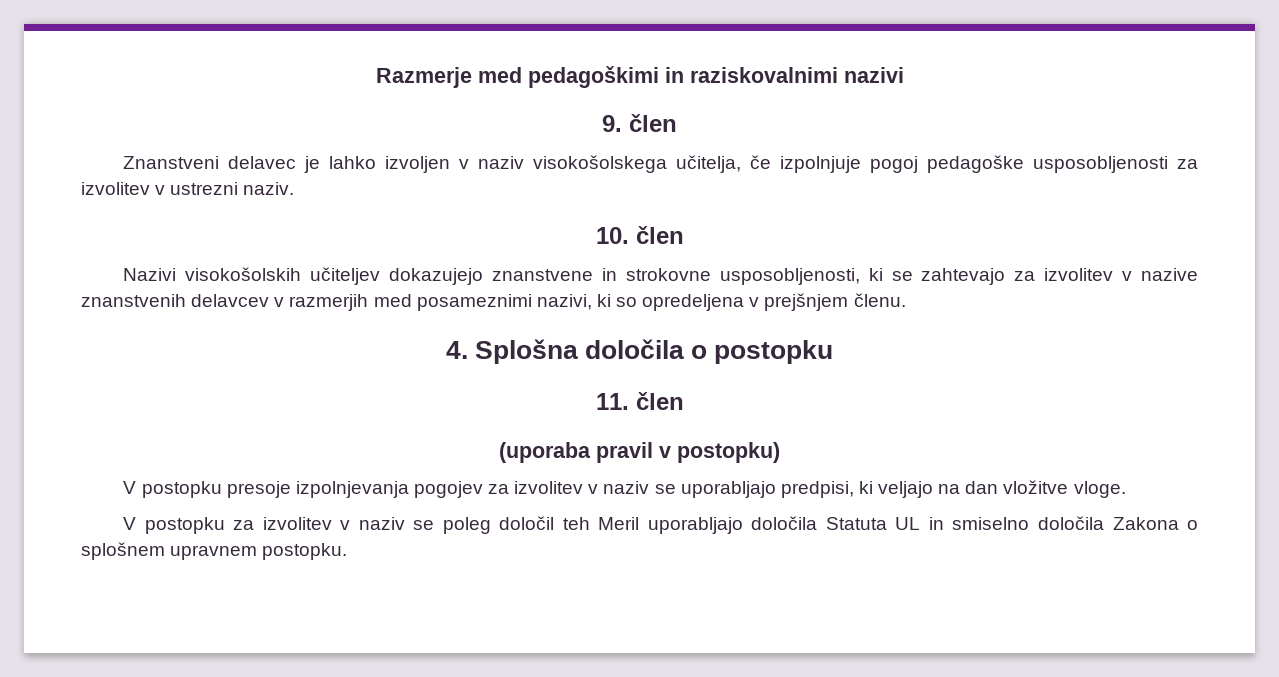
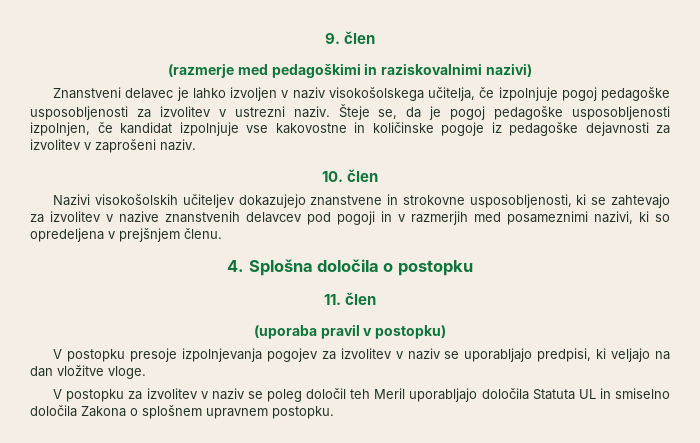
- Razmerje med pedagoškimi in raziskovalnimi nazivi
  9. člen
+ (razmerje med pedagoškimi in raziskovalnimi nazivi)
+ Šteje se, da je pogoj pedagoške usposobljenosti izpolnjen, če kandidat izpolnjuje vse kakovostne in količinske pogoje iz pedagoške dejavnosti za izvolitev v zaprošeni naziv.
- Nazivi visokošolskih učiteljev dokazujejo znanstvene in strokovne usposobljenosti, ki se zahtevajo za izvolitev v nazive znanstvenih delavcev v razmerjih med posameznimi nazivi, ki so opredeljena v prejšnjem členu.
+ Nazivi visokošolskih učiteljev dokazujejo znanstvene in strokovne usposobljenosti, ki se zahtevajo za izvolitev v nazive znanstvenih delavcev pod pogoji in v razmerjih med posameznimi nazivi, ki so opredeljena v prejšnjem členu.

